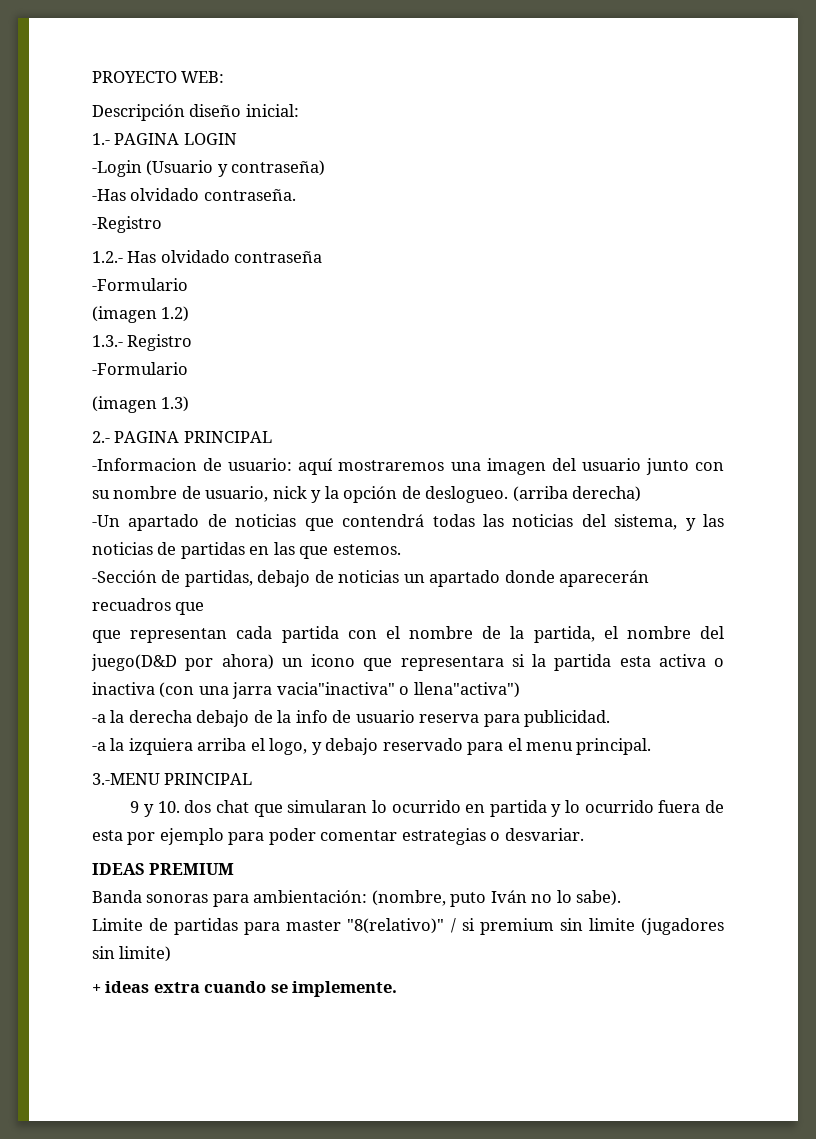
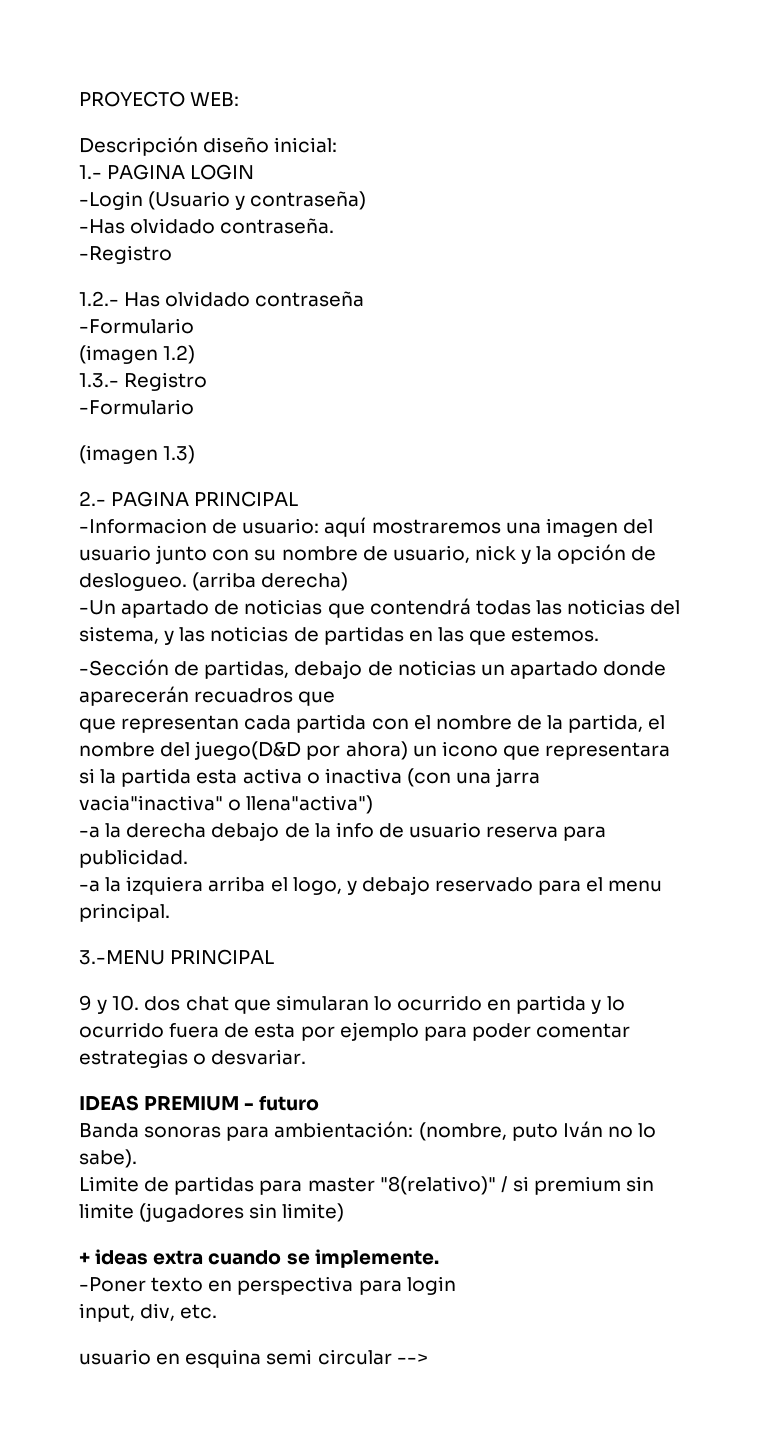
- IDEAS PREMIUM
+ IDEAS PREMIUM - futuro
+ -Poner texto en perspectiva para login
+ input, div, etc.
+ usuario en esquina semi circular -->

